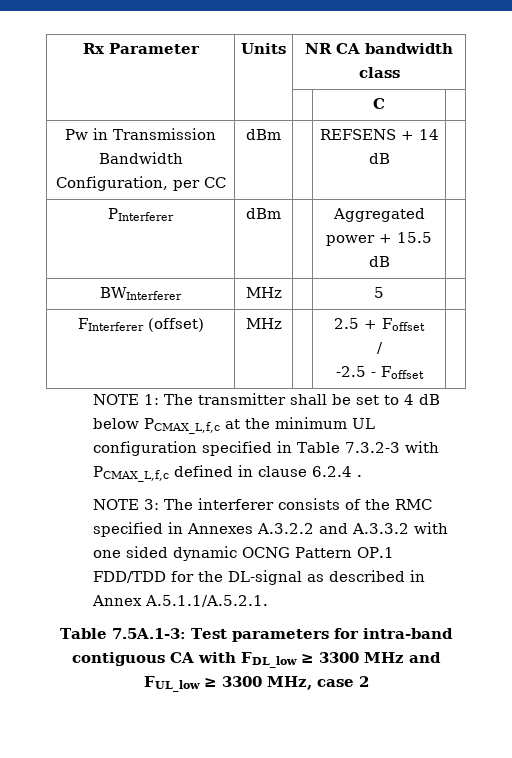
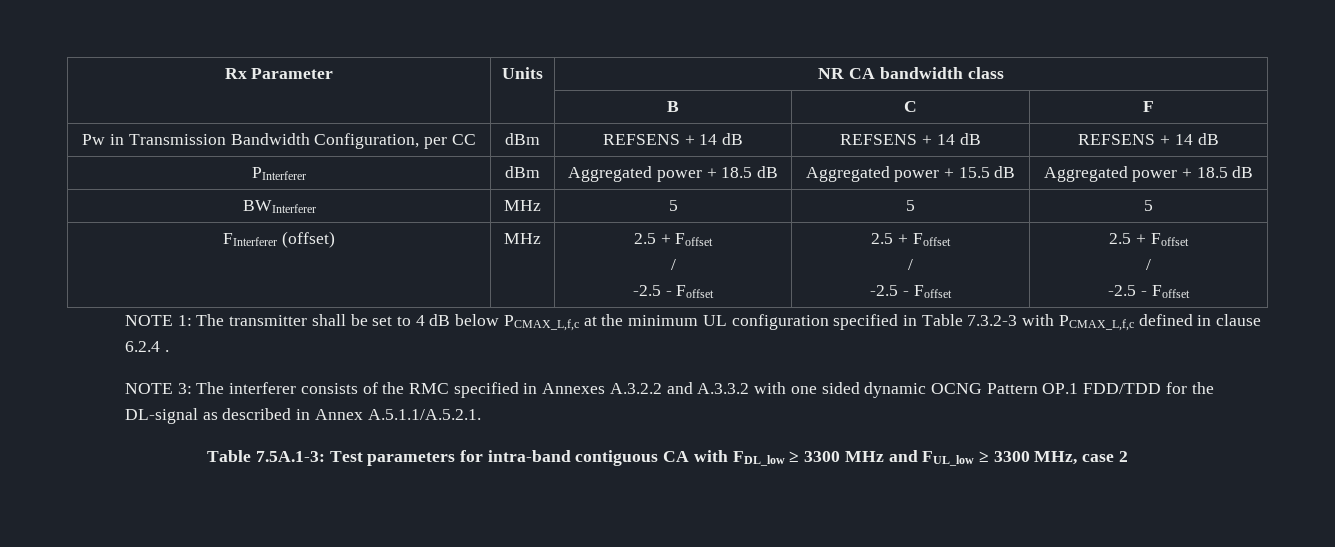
- | | | C |
+ | | B | C | F
- Pw in Transmission Bandwidth Configuration, per CC | dBm | | REFSENS + 14 dB |
- PInterferer | dBm | | Aggregated power + 15.5 dB |
+ Pw in Transmission Bandwidth Configuration, per CC | dBm | REFSENS + 14 dB | REFSENS + 14 dB | REFSENS + 14 dB
+ PInterferer | dBm | Aggregated power + 18.5 dB | Aggregated power + 15.5 dB | Aggregated power + 18.5 dB
- BWInterferer | MHz | | 5 |
+ BWInterferer | MHz | 5 | 5 | 5
- FInterferer (offset) | MHz | | 2.5 + Foffset
+ FInterferer (offset) | MHz | 2.5 + Foffset
  /
- -2.5 - Foffset |
+ -2.5 - Foffset | 2.5 + Foffset
+ /
+ -2.5 - Foffset | 2.5 + Foffset
+ /
+ -2.5 - Foffset

